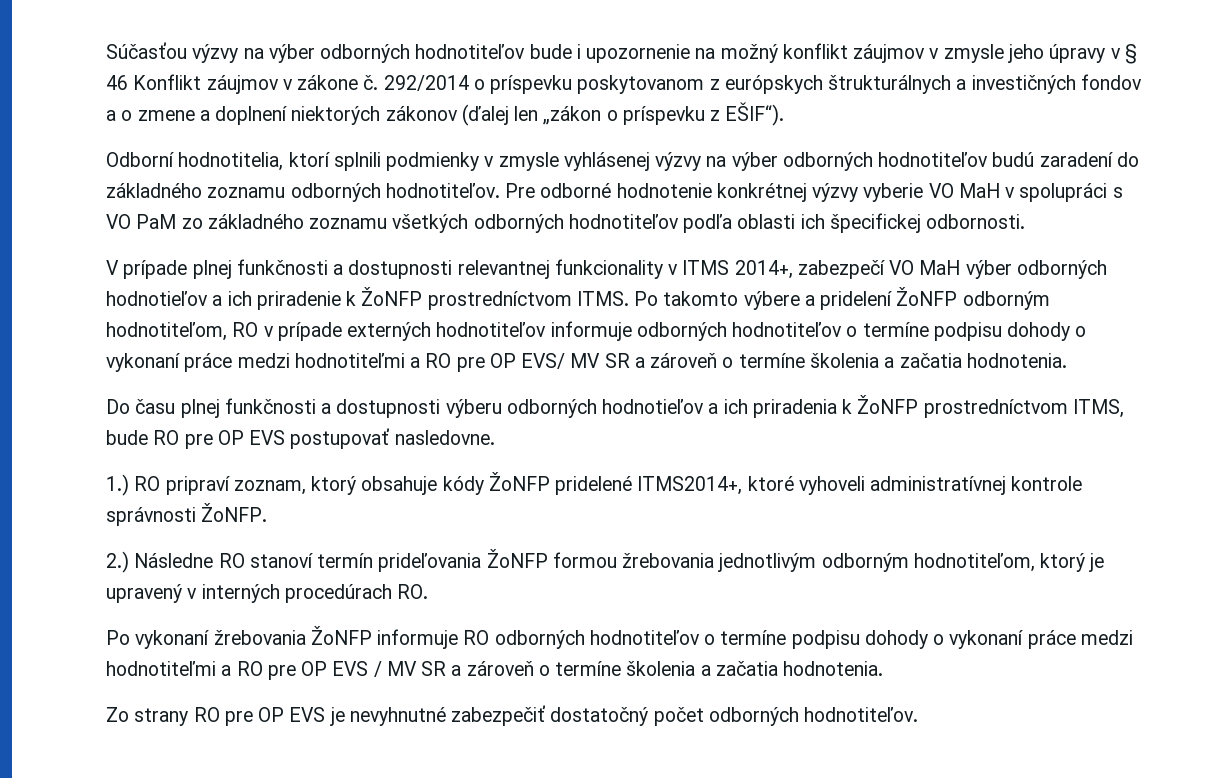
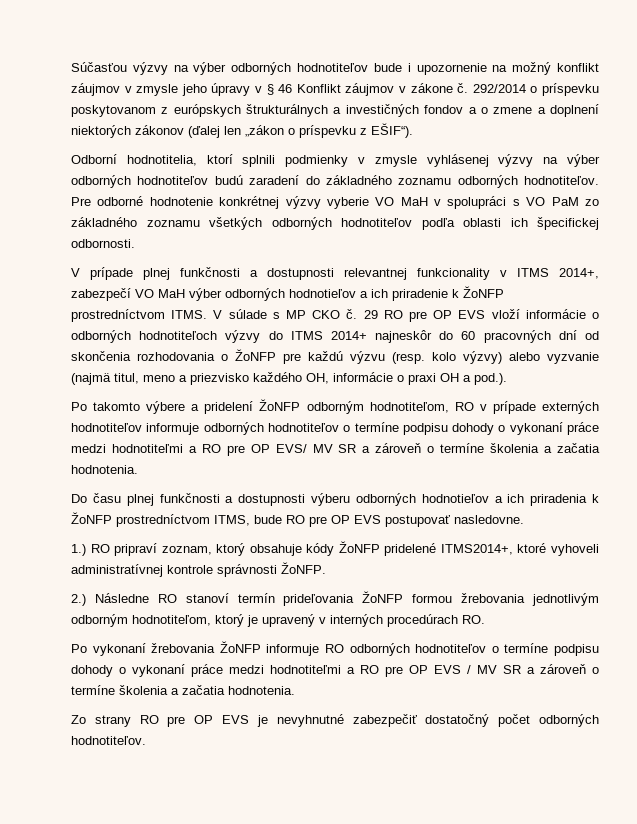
- V prípade plnej funkčnosti a dostupnosti relevantnej funkcionality v ITMS 2014+, zabezpečí VO MaH výber odborných hodnotieľov a ich priradenie k ŽoNFP prostredníctvom ITMS. Po takomto výbere a pridelení ŽoNFP odborným hodnotiteľom, RO v prípade externých hodnotiteľov informuje odborných hodnotiteľov o termíne podpisu dohody o vykonaní práce medzi hodnotiteľmi a RO pre OP EVS/ MV SR a zároveň o termíne školenia a začatia hodnotenia.
+ V prípade plnej funkčnosti a dostupnosti relevantnej funkcionality v ITMS 2014+, zabezpečí VO MaH výber odborných hodnotieľov a ich priradenie k ŽoNFP prostredníctvom ITMS. V súlade s MP CKO č. 29 RO pre OP EVS vloží informácie o odborných hodnotiteľoch výzvy do ITMS 2014+ najneskôr do 60 pracovných dní od skončenia rozhodovania o ŽoNFP pre každú výzvu (resp. kolo výzvy) alebo vyzvanie (najmä titul, meno a priezvisko každého OH, informácie o praxi OH a pod.).
+ Po takomto výbere a pridelení ŽoNFP odborným hodnotiteľom, RO v prípade externých hodnotiteľov informuje odborných hodnotiteľov o termíne podpisu dohody o vykonaní práce medzi hodnotiteľmi a RO pre OP EVS/ MV SR a zároveň o termíne školenia a začatia hodnotenia.

